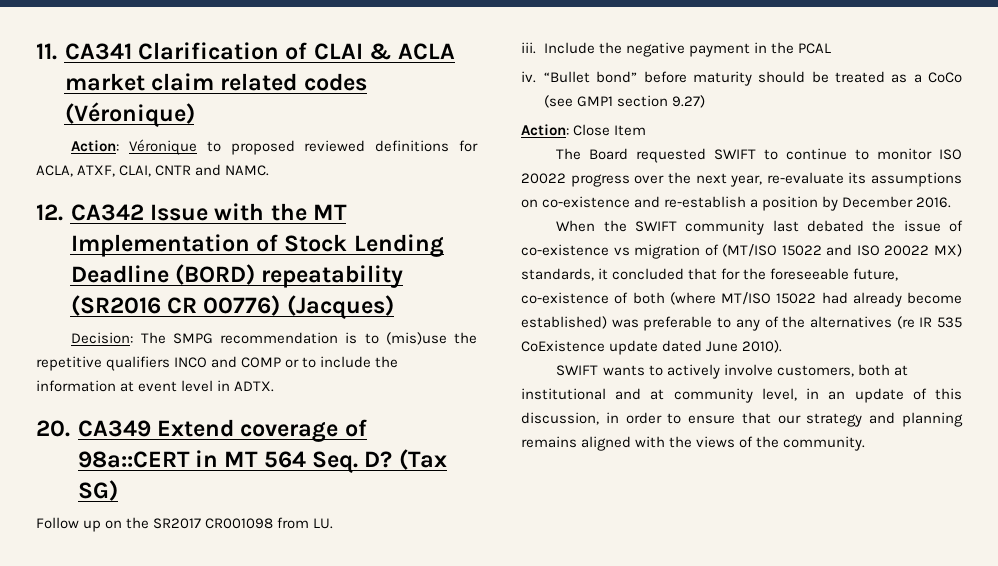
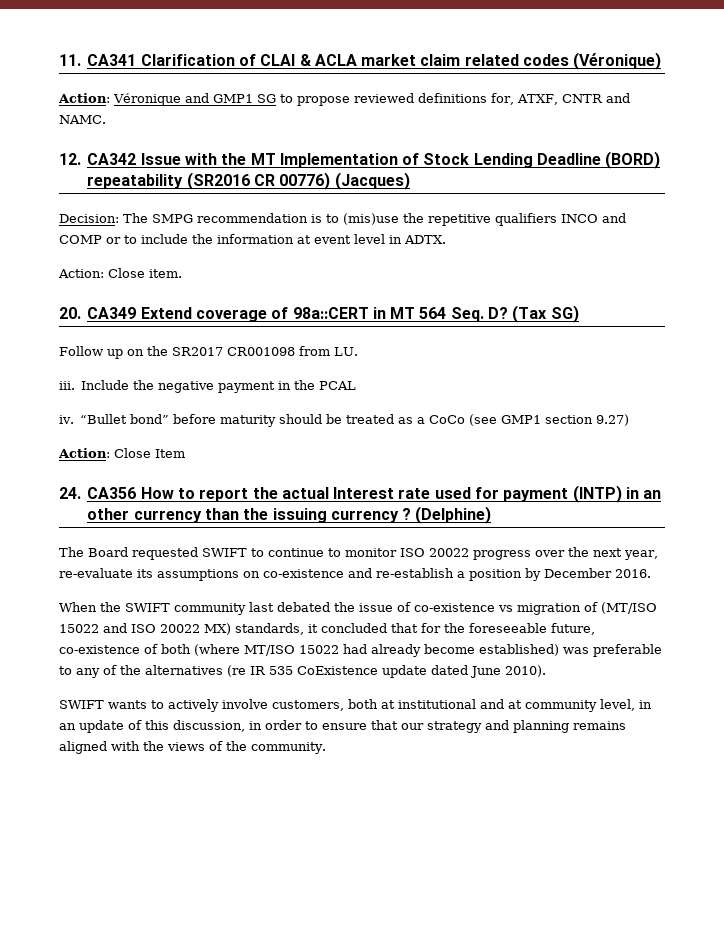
- Action: Véronique to proposed reviewed definitions for ACLA, ATXF, CLAI, CNTR and NAMC.
+ Action: Véronique and GMP1 SG to propose reviewed definitions for, ATXF, CNTR and NAMC.
+ Action: Close item.
+ 24. CA356 How to report the actual Interest rate used for payment (INTP) in an other currency than the issuing currency ? (Delphine)

